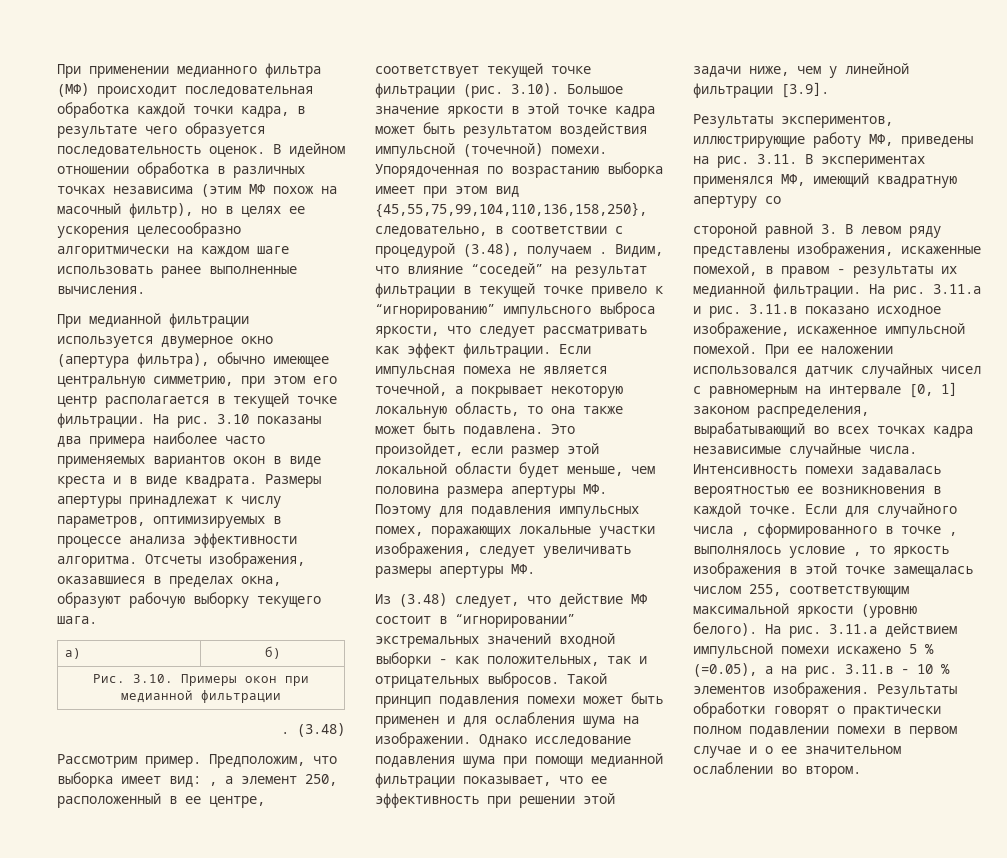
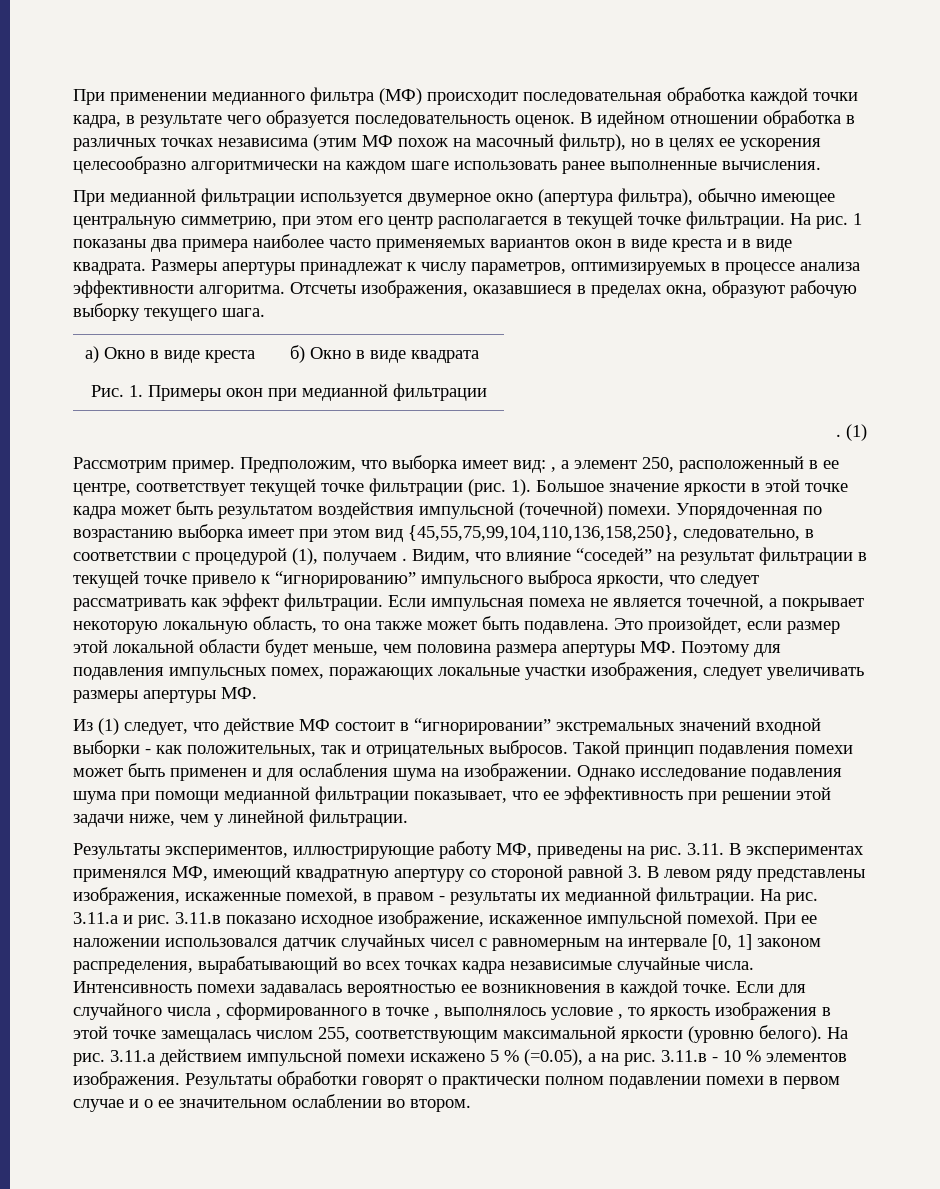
- 3.10 показаны два примера наиболее часто применяемых вариантов окон в виде креста и в виде квадрата.
+ 1 показаны два примера наиболее часто применяемых вариантов окон в виде креста и в виде квадрата.
- а) | б)
+ а) Окно в виде креста | б) Окно в виде квадрата
- Рис. 3.10. Примеры окон при медианной фильтрации
+ Рис. 1. Примеры окон при медианной фильтрации
- . (3.48)
+ . (1)
- 3.10). Большое значение яркости в этой точке кадра может быть результатом воздействия импульсной (точечной) помехи.
+ 1). Большое значение яркости в этой точке кадра может быть результатом воздействия импульсной (точечной) помехи.
- Упорядоченная по возрастанию выборка имеет при этом вид {45,55,75,99,104,110,136,158,250}, следовательно, в соответствии с процедурой (3.48), получаем .
+ Упорядоченная по возрастанию выборка имеет при этом вид {45,55,75,99,104,110,136,158,250}, следовательно, в соответствии с процедурой (1), получаем .
- Из (3.48) следует, что действие МФ состоит в “игнорировании” экстремальных значений входной выборки - как положительных, так и отрицательных выбросов.
+ Из (1) следует, что действие МФ состоит в “игнорировании” экстремальных значений входной выборки - как положительных, так и отрицательных выбросов.
- Однако исследование подавления шума при помощи медианной фильтрации показывает, что ее эффективность при решении этой задачи ниже, чем у линейной фильтрации [3.9].
+ Однако исследование подавления шума при помощи медианной фильтрации показывает, что ее эффективность при решении этой задачи ниже, чем у линейной фильтрации.
- 3.11. В экспериментах применялся МФ, имеющий квадратную апертуру со
- стороной равной 3. В левом ряду представлены изображения, искаженные помехой, в правом - результаты их медианной фильтрации.
+ 3.11. В экспериментах применялся МФ, имеющий квадратную апертуру со стороной равной 3. В левом ряду представлены изображения, искаженные помехой, в правом - результаты их медианной фильтрации.

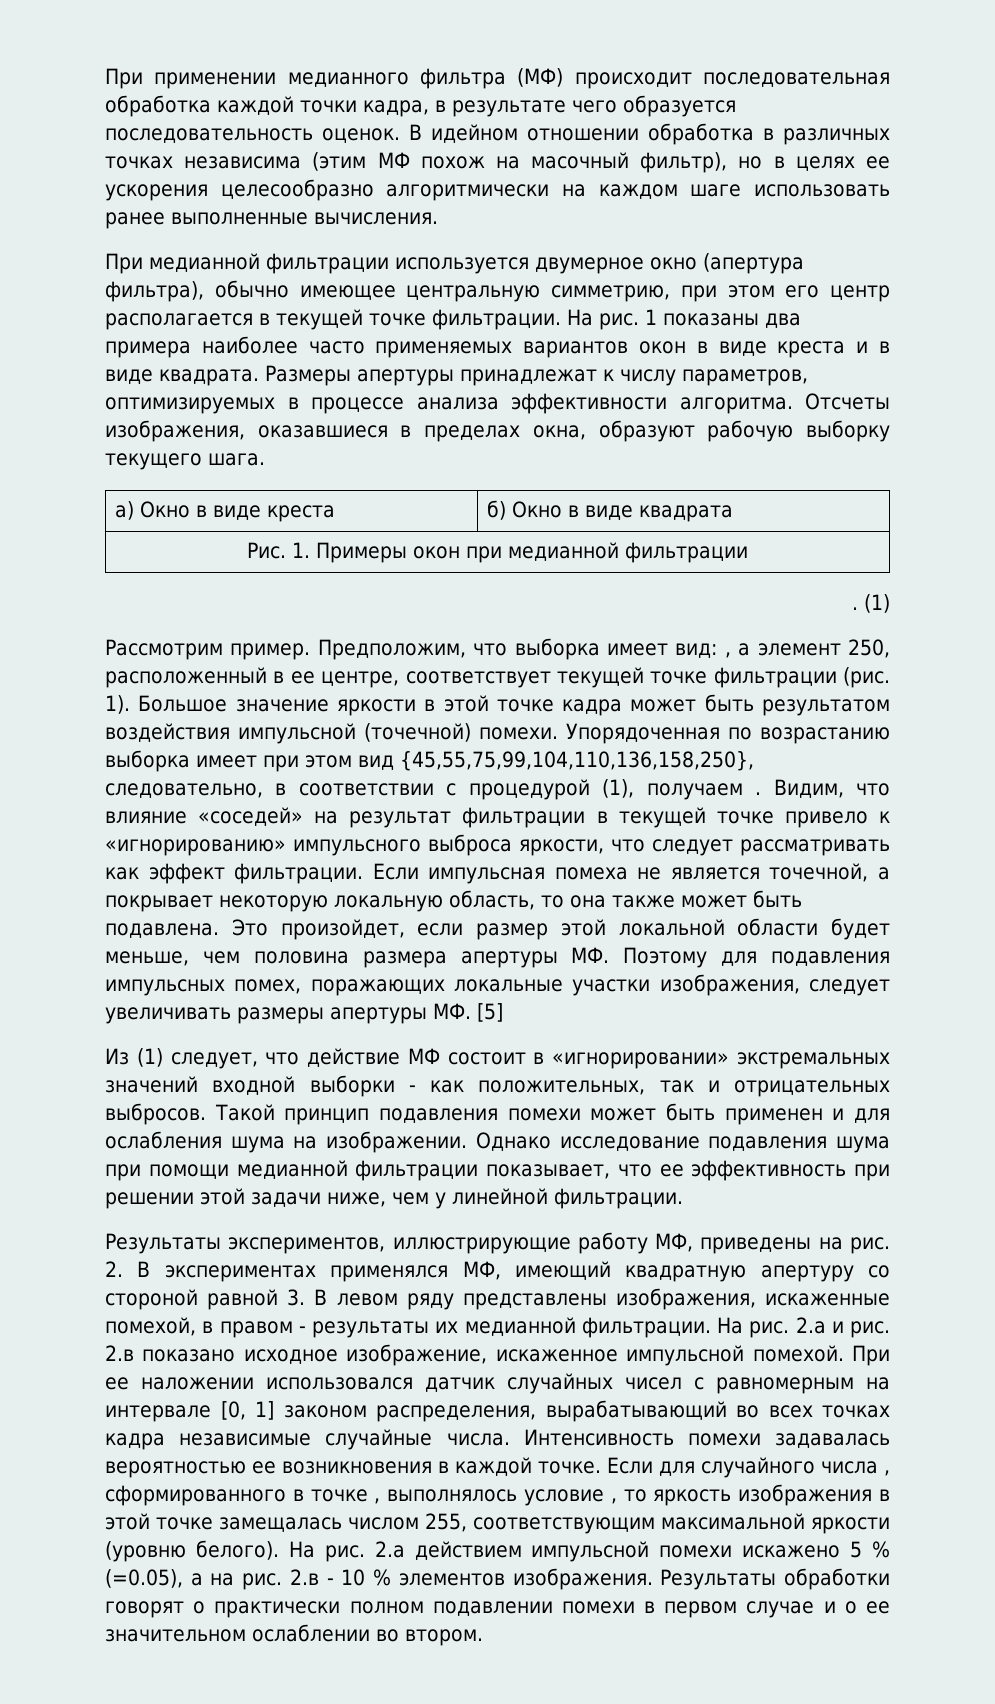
- Видим, что влияние “соседей” на результат фильтрации в текущей точке привело к “игнорированию” импульсного выброса яркости, что следует рассматривать как эффект фильтрации.
+ Видим, что влияние «соседей» на результат фильтрации в текущей точке привело к «игнорированию» импульсного выброса яркости, что следует рассматривать как эффект фильтрации.
- Это произойдет, если размер этой локальной области будет меньше, чем половина размера апертуры МФ. Поэтому для подавления импульсных помех, поражающих локальные участки изображения, следует увеличивать размеры апертуры МФ.
+ Это произойдет, если размер этой локальной области будет меньше, чем половина размера апертуры МФ. Поэтому для подавления импульсных помех, поражающих локальные участки изображения, следует увеличивать размеры апертуры МФ. [5]
- Из (1) следует, что действие МФ состоит в “игнорировании” экстремальных значений входной выборки - как положительных, так и отрицательных выбросов.
+ Из (1) следует, что действие МФ состоит в «игнорировании» экстремальных значений входной выборки - как положительных, так и отрицательных выбросов.
- 3.11. В экспериментах применялся МФ, имеющий квадратную апертуру со стороной равной 3. В левом ряду представлены изображения, искаженные помехой, в правом - результаты их медианной фильтрации.
+ 2. В экспериментах применялся МФ, имеющий квадратную апертуру со стороной равной 3. В левом ряду представлены изображения, искаженные помехой, в правом - результаты их медианной фильтрации.
- 3.11.а и рис.
+ 2.а и рис.
- 3.11.в показано исходное изображение, искаженное импульсной помехой.
+ 2.в показано исходное изображение, искаженное импульсной помехой.
- 3.11.а действием импульсной помехи искажено 5 % (=0.05), а на рис.
+ 2.а действием импульсной помехи искажено 5 % (=0.05), а на рис.
- 3.11.в - 10 % элементов изображения.
+ 2.в - 10 % элементов изображения.

